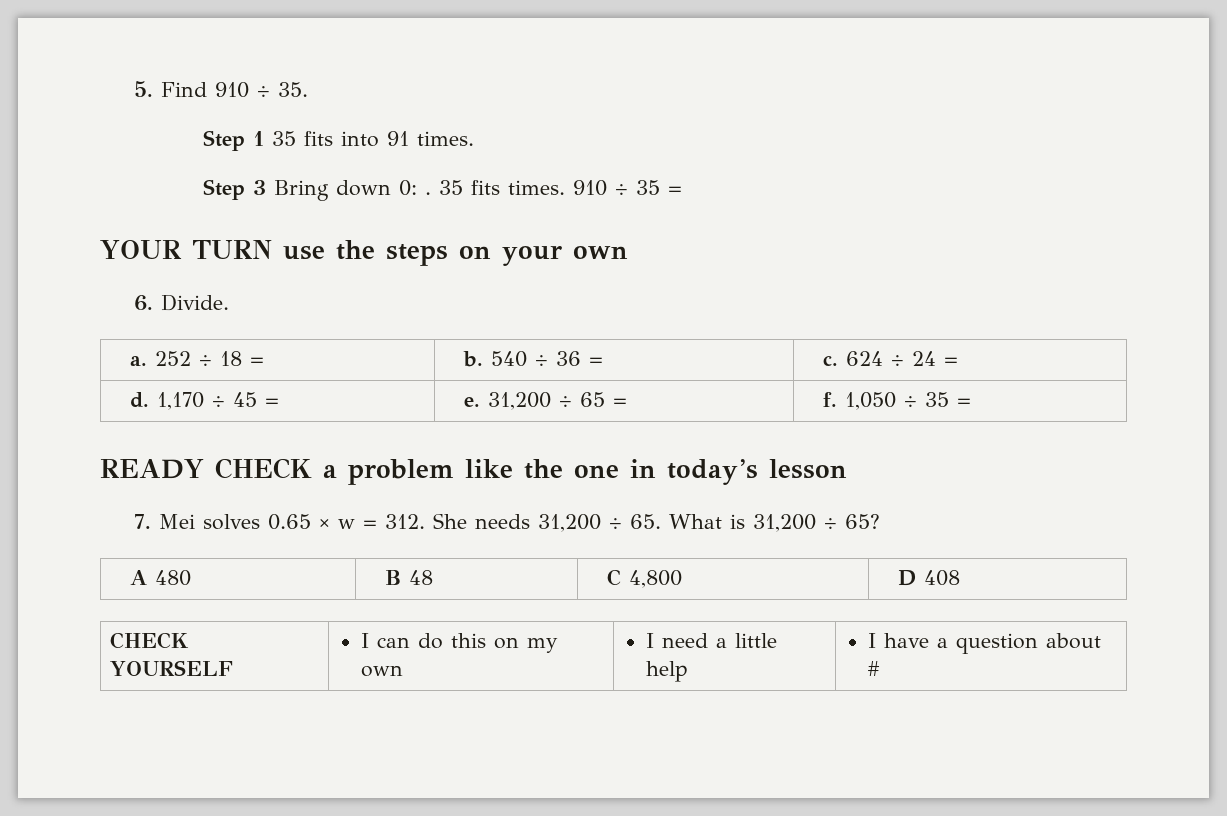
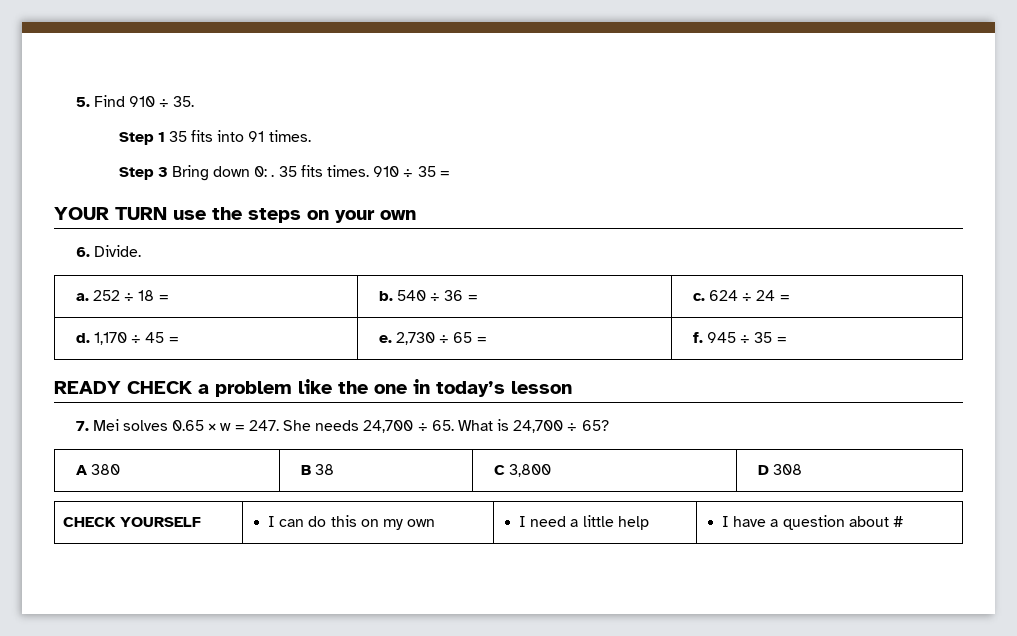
- d. 1,170 ÷ 45 = | e. 31,200 ÷ 65 = | f. 1,050 ÷ 35 =
+ d. 1,170 ÷ 45 = | e. 2,730 ÷ 65 = | f. 945 ÷ 35 =
- 7. Mei solves 0.65 × w = 312. She needs 31,200 ÷ 65. What is 31,200 ÷ 65?
+ 7. Mei solves 0.65 × w = 247. She needs 24,700 ÷ 65. What is 24,700 ÷ 65?
- A 480 | B 48 | C 4,800 | D 408
+ A 380 | B 38 | C 3,800 | D 308

